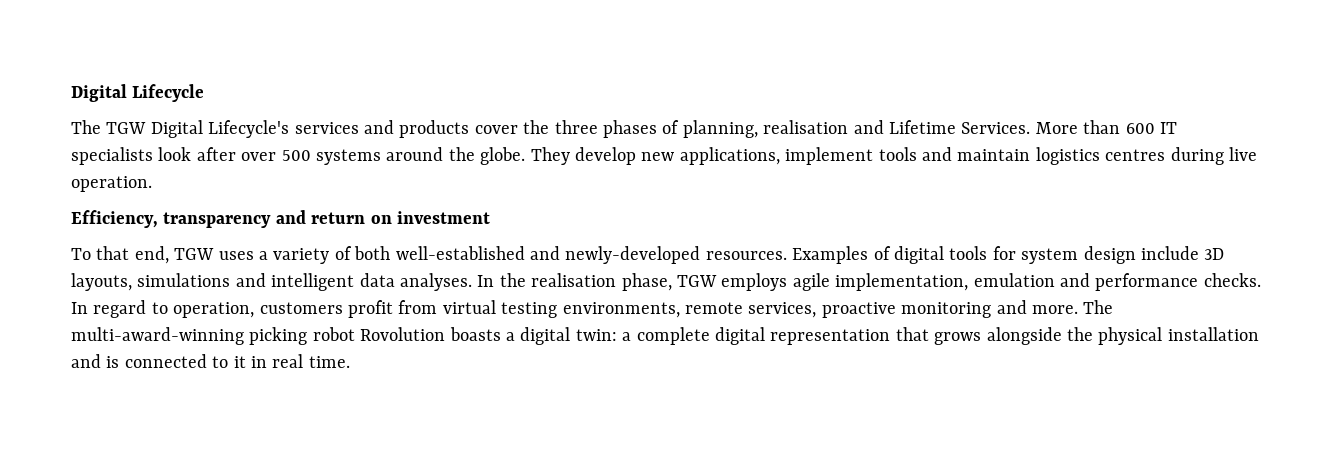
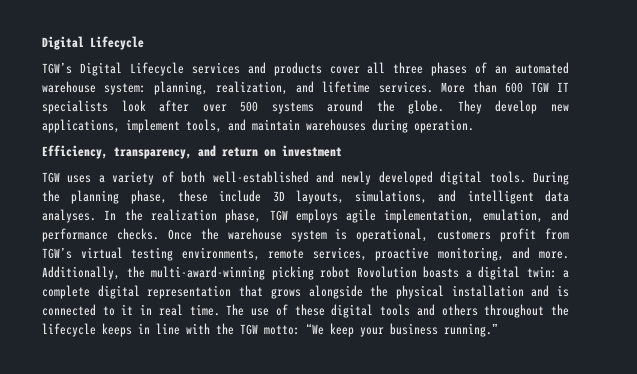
- The TGW Digital Lifecycle's services and products cover the three phases of planning, realisation and Lifetime Services.
+ TGW’s Digital Lifecycle services and products cover all three phases of an automated warehouse system: planning, realization, and lifetime services.
- More than 600 IT specialists look after over 500 systems around the globe.
+ More than 600 TGW IT specialists look after over 500 systems around the globe.
- They develop new applications, implement tools and maintain logistics centres during live operation.
+ They develop new applications, implement tools, and maintain warehouses during operation.
- Efficiency, transparency and return on investment
+ Efficiency, transparency, and return on investment
- To that end, TGW uses a variety of both well-established and newly-developed resources. Examples of digital tools for system design include 3D layouts, simulations and intelligent data analyses.
+ TGW uses a variety of both well-established and newly developed digital tools. During the planning phase, these include 3D layouts, simulations, and intelligent data analyses.
- In the realisation phase, TGW employs agile implementation, emulation and performance checks.
+ In the realization phase, TGW employs agile implementation, emulation, and performance checks.
- In regard to operation, customers profit from virtual testing environments, remote services, proactive monitoring and more.
+ Once the warehouse system is operational, customers profit from TGW’s virtual testing environments, remote services, proactive monitoring, and more.
- The multi-award-winning picking robot Rovolution boasts a digital twin: a complete digital representation that grows alongside the physical installation and is connected to it in real time.
+ Additionally, the multi-award-winning picking robot Rovolution boasts a digital twin: a complete digital representation that grows alongside the physical installation and is connected to it in real time.
+ The use of these digital tools and others throughout the lifecycle keeps in line with the TGW motto: “We keep your business running.”

